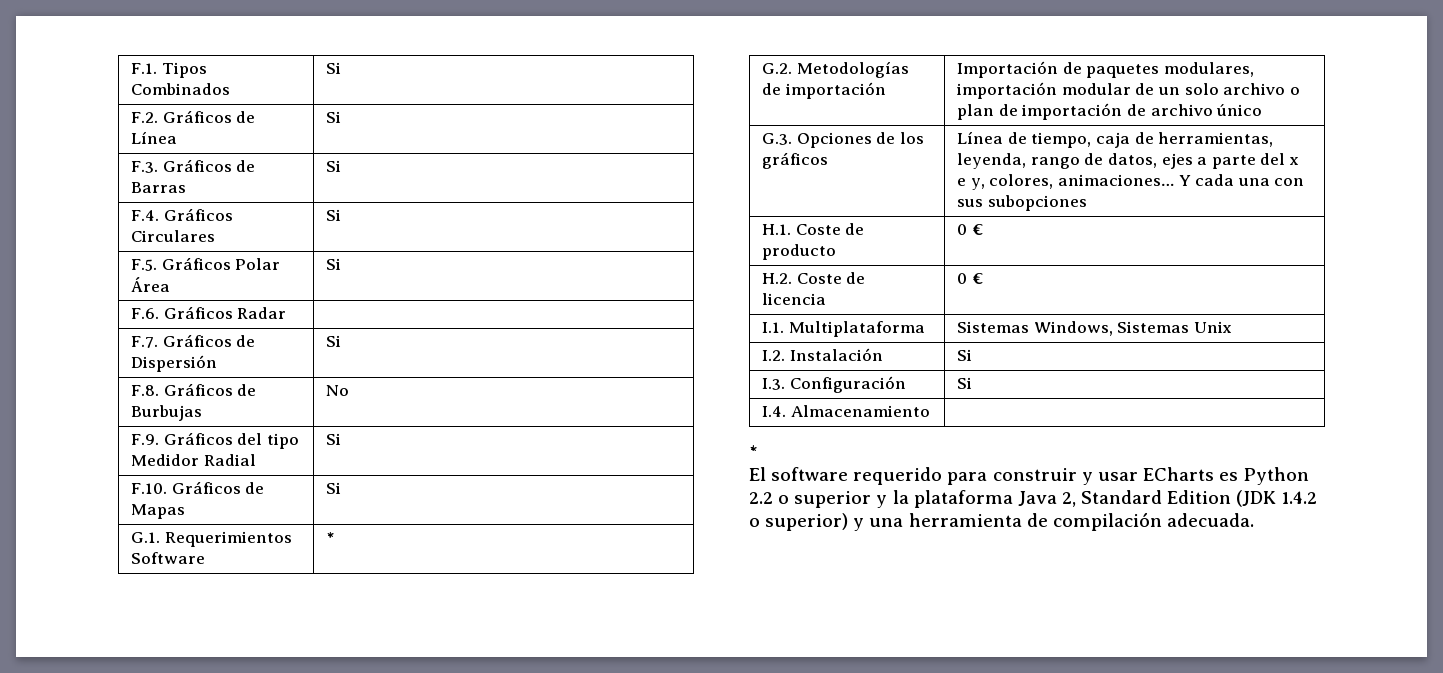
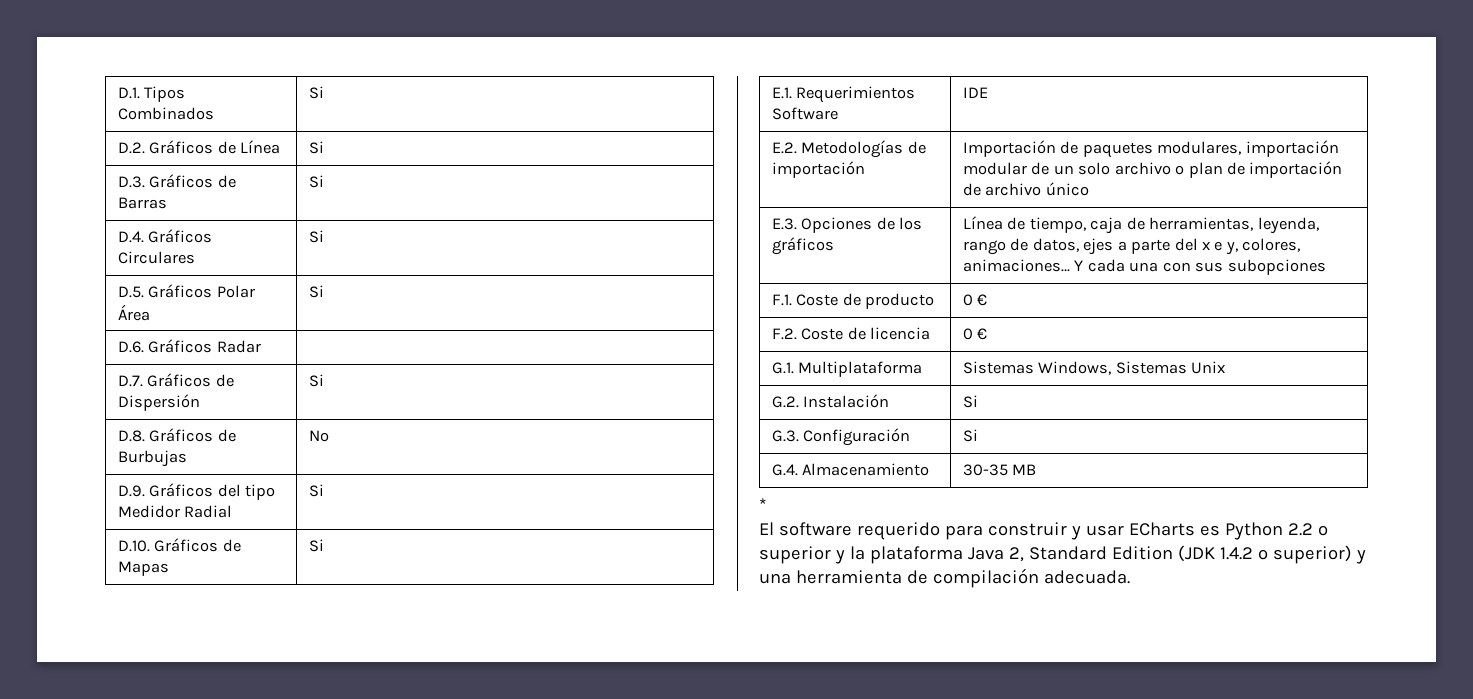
- F.1. Tipos Combinados | Si
+ D.1. Tipos Combinados | Si
- F.2. Gráficos de Línea | Si
+ D.2. Gráficos de Línea | Si
- F.3. Gráficos de Barras | Si
+ D.3. Gráficos de Barras | Si
- F.4. Gráficos Circulares | Si
+ D.4. Gráficos Circulares | Si
- F.5. Gráficos Polar Área | Si
+ D.5. Gráficos Polar Área | Si
- F.6. Gráficos Radar |
+ D.6. Gráficos Radar |
- F.7. Gráficos de Dispersión | Si
+ D.7. Gráficos de Dispersión | Si
- F.8. Gráficos de Burbujas | No
+ D.8. Gráficos de Burbujas | No
- F.9. Gráficos del tipo Medidor Radial | Si
+ D.9. Gráficos del tipo Medidor Radial | Si
- F.10. Gráficos de Mapas | Si
+ D.10. Gráficos de Mapas | Si
- G.1. Requerimientos Software | *
- G.2. Metodologías de importación | Importación de paquetes modulares, importación modular de un solo archivo o plan de importación de archivo único
+ E.1. Requerimientos Software | IDE
+ E.2. Metodologías de importación | Importación de paquetes modulares, importación modular de un solo archivo o plan de importación de archivo único
- G.3. Opciones de los gráficos | Línea de tiempo, caja de herramientas, leyenda, rango de datos, ejes a parte del x e y, colores, animaciones… Y cada una con sus subopciones
+ E.3. Opciones de los gráficos | Línea de tiempo, caja de herramientas, leyenda, rango de datos, ejes a parte del x e y, colores, animaciones… Y cada una con sus subopciones
- H.1. Coste de producto | 0 €
+ F.1. Coste de producto | 0 €
- H.2. Coste de licencia | 0 €
+ F.2. Coste de licencia | 0 €
- I.1. Multiplataforma | Sistemas Windows, Sistemas Unix
+ G.1. Multiplataforma | Sistemas Windows, Sistemas Unix
- I.2. Instalación | Si
+ G.2. Instalación | Si
- I.3. Configuración | Si
+ G.3. Configuración | Si
- I.4. Almacenamiento |
+ G.4. Almacenamiento | 30-35 MB

